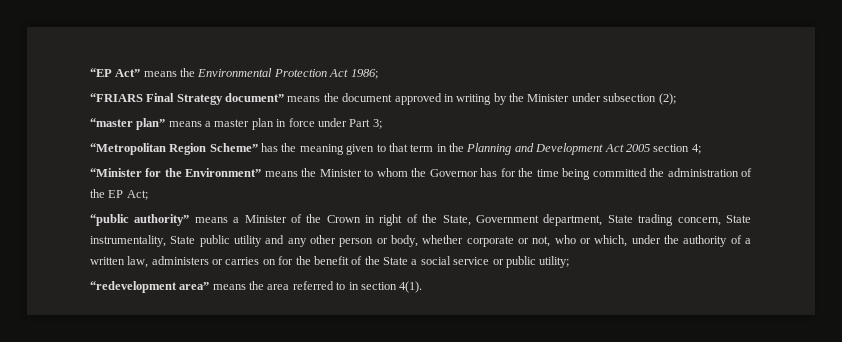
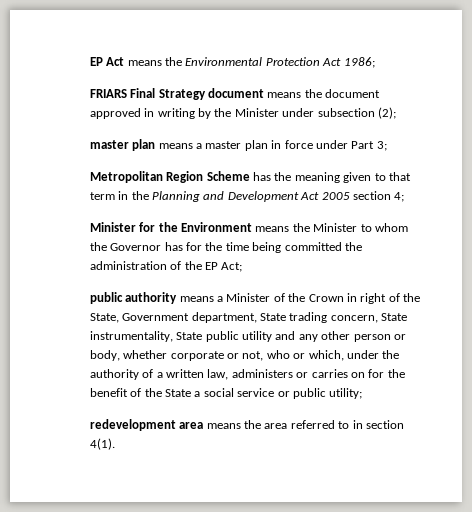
- “EP Act” means the Environmental Protection Act 1986;
+ EP Act means the Environmental Protection Act 1986;
- “FRIARS Final Strategy document” means the document approved in writing by the Minister under subsection (2);
+ FRIARS Final Strategy document means the document approved in writing by the Minister under subsection (2);
- “master plan” means a master plan in force under Part 3;
+ master plan means a master plan in force under Part 3;
- “Metropolitan Region Scheme” has the meaning given to that term in the Planning and Development Act 2005 section 4;
+ Metropolitan Region Scheme has the meaning given to that term in the Planning and Development Act 2005 section 4;
- “Minister for the Environment” means the Minister to whom the Governor has for the time being committed the administration of the EP Act;
+ Minister for the Environment means the Minister to whom the Governor has for the time being committed the administration of the EP Act;
- “public authority” means a Minister of the Crown in right of the State, Government department, State trading concern, State instrumentality, State public utility and any other person or body, whether corporate or not, who or which, under the authority of a written law, administers or carries on for the benefit of the State a social service or public utility;
+ public authority means a Minister of the Crown in right of the State, Government department, State trading concern, State instrumentality, State public utility and any other person or body, whether corporate or not, who or which, under the authority of a written law, administers or carries on for the benefit of the State a social service or public utility;
- “redevelopment area” means the area referred to in section 4(1).
+ redevelopment area means the area referred to in section 4(1).

